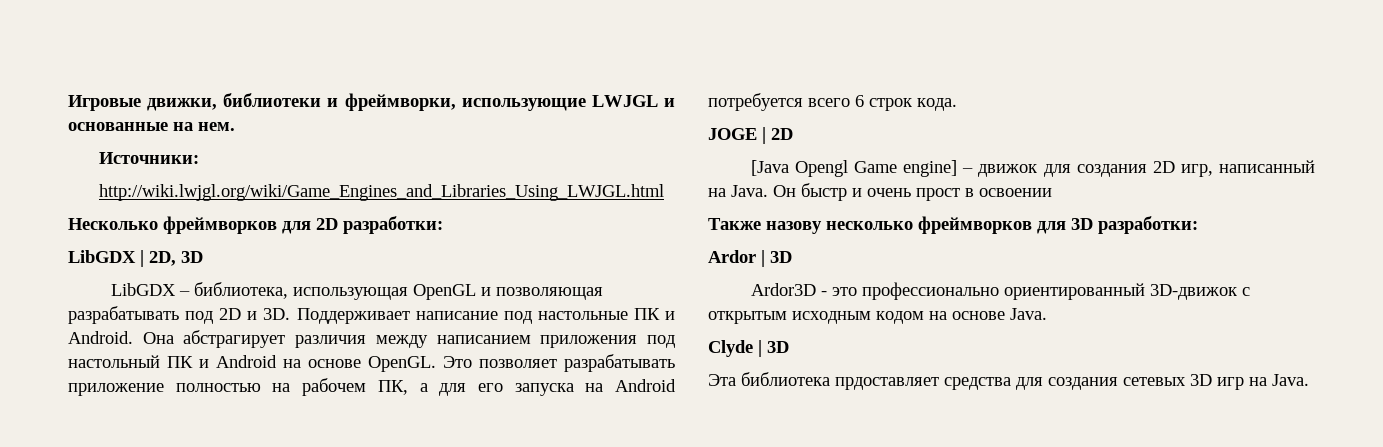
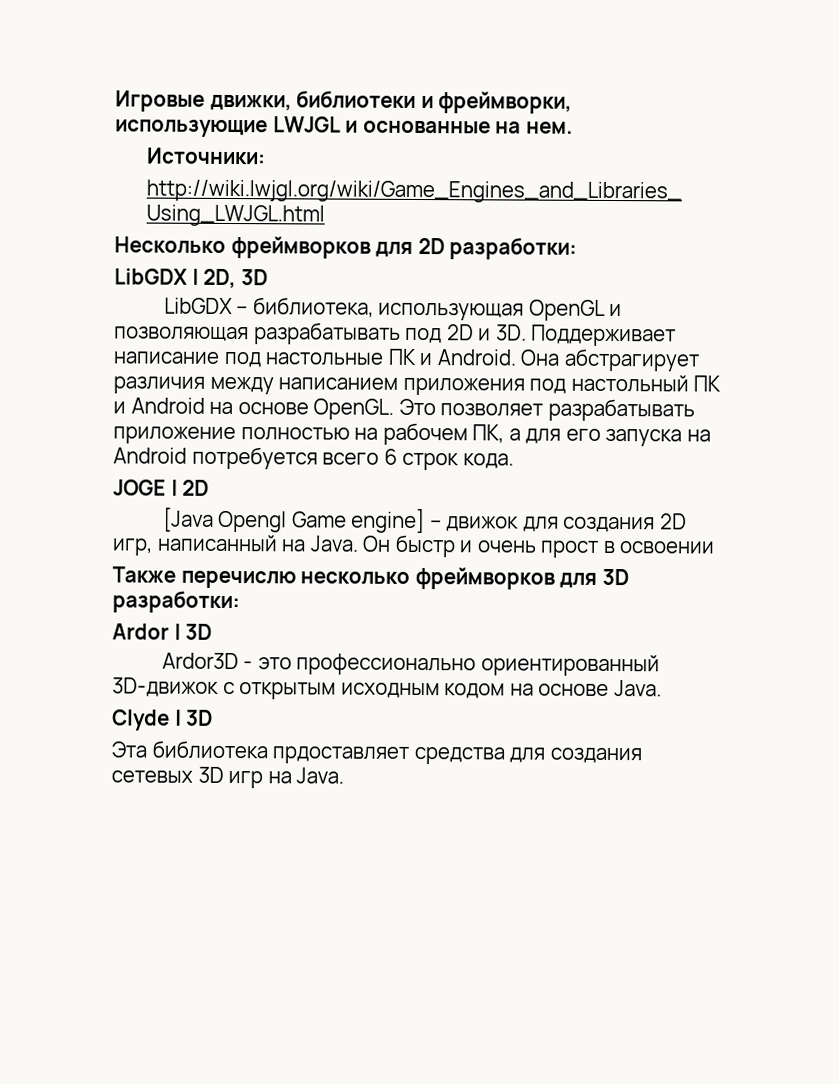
- Также назову несколько фреймворков для 3D разработки:
+ Также перечислю несколько фреймворков для 3D разработки:

